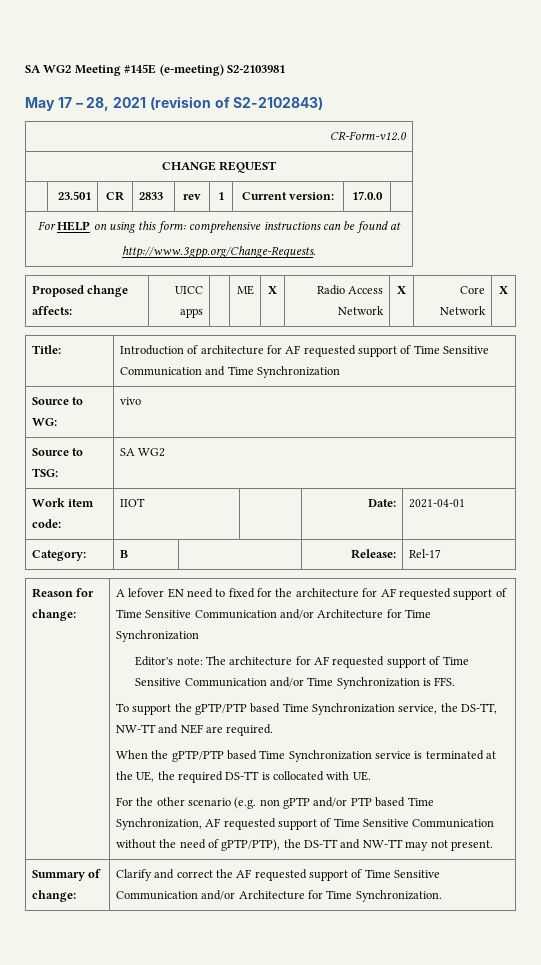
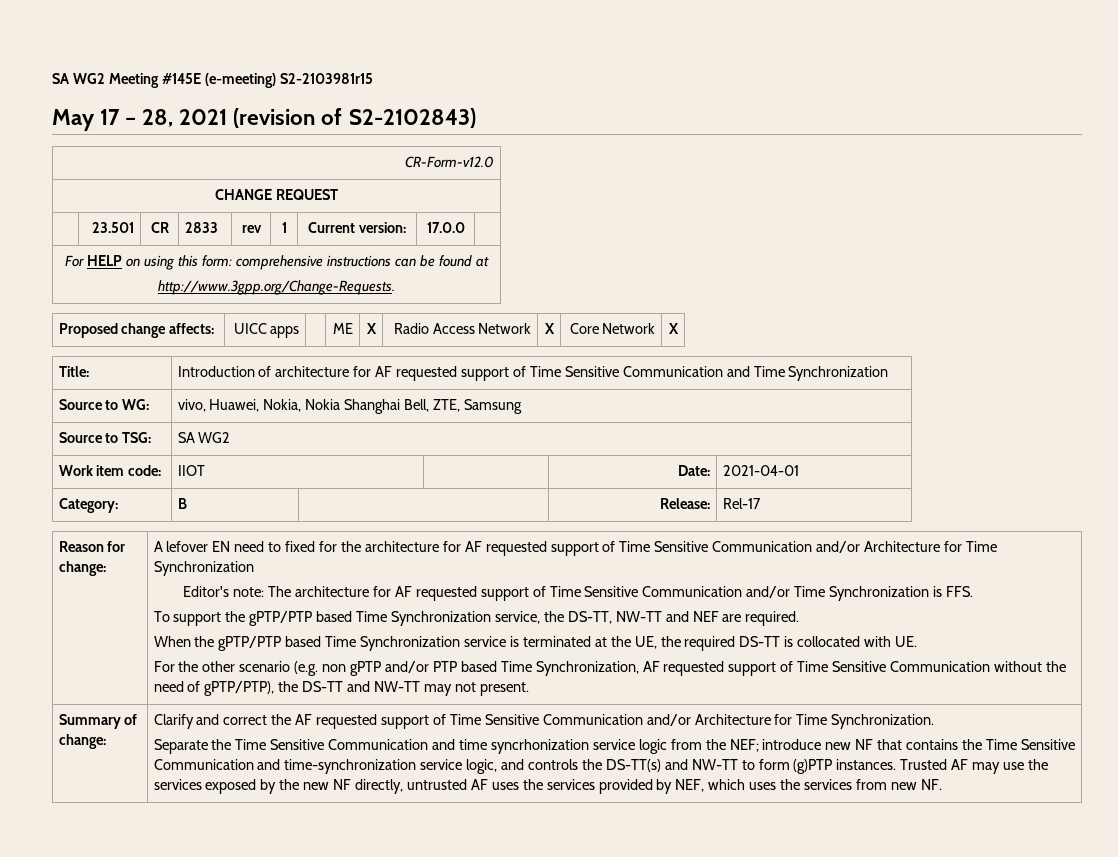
- SA WG2 Meeting #145E (e-meeting) S2-2103981
+ SA WG2 Meeting #145E (e-meeting) S2-2103981r15
- Source to WG: | vivo
+ Source to WG: | vivo, Huawei, Nokia, Nokia Shanghai Bell, ZTE, Samsung
+ Separate the Time Sensitive Communication and time syncrhonization service logic from the NEF; introduce new NF that contains the Time Sensitive Communication and time-synchronization service logic, and controls the DS-TT(s) and NW-TT to form (g)PTP instances. Trusted AF may use the services exposed by the new NF directly, untrusted AF uses the services provided by NEF, which uses the services from new NF.

